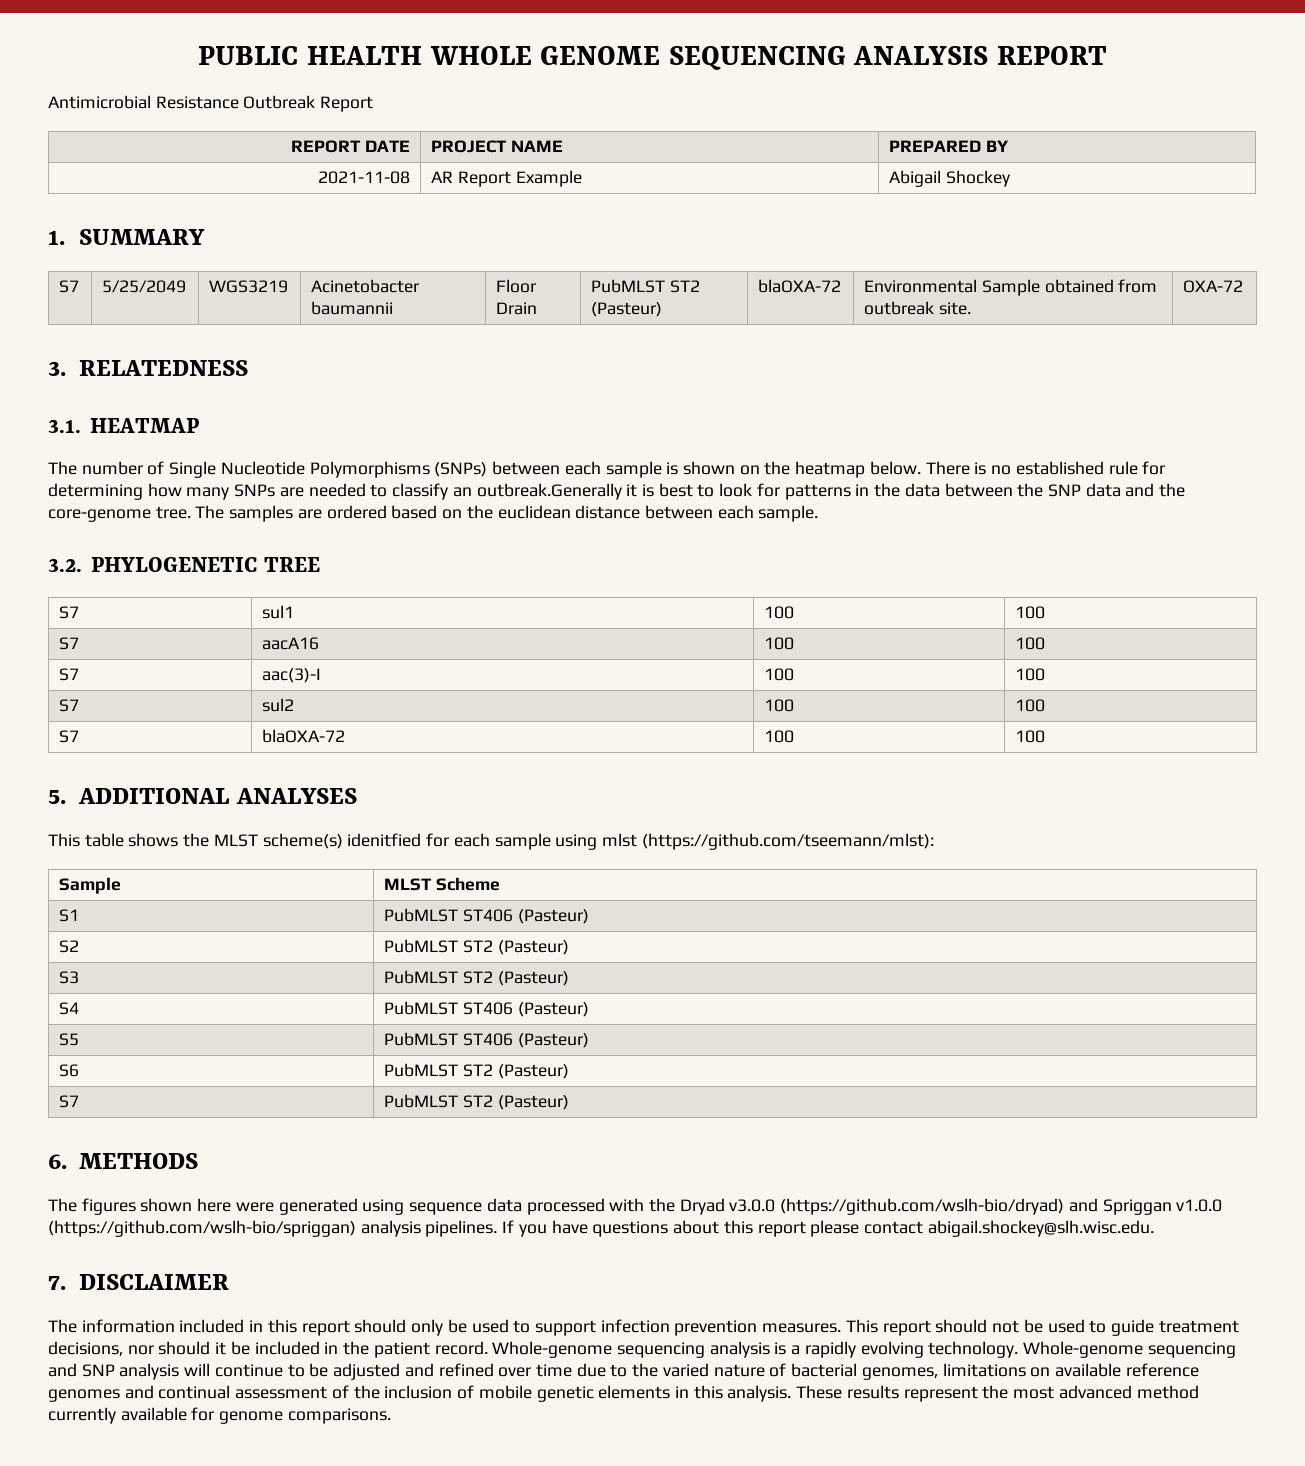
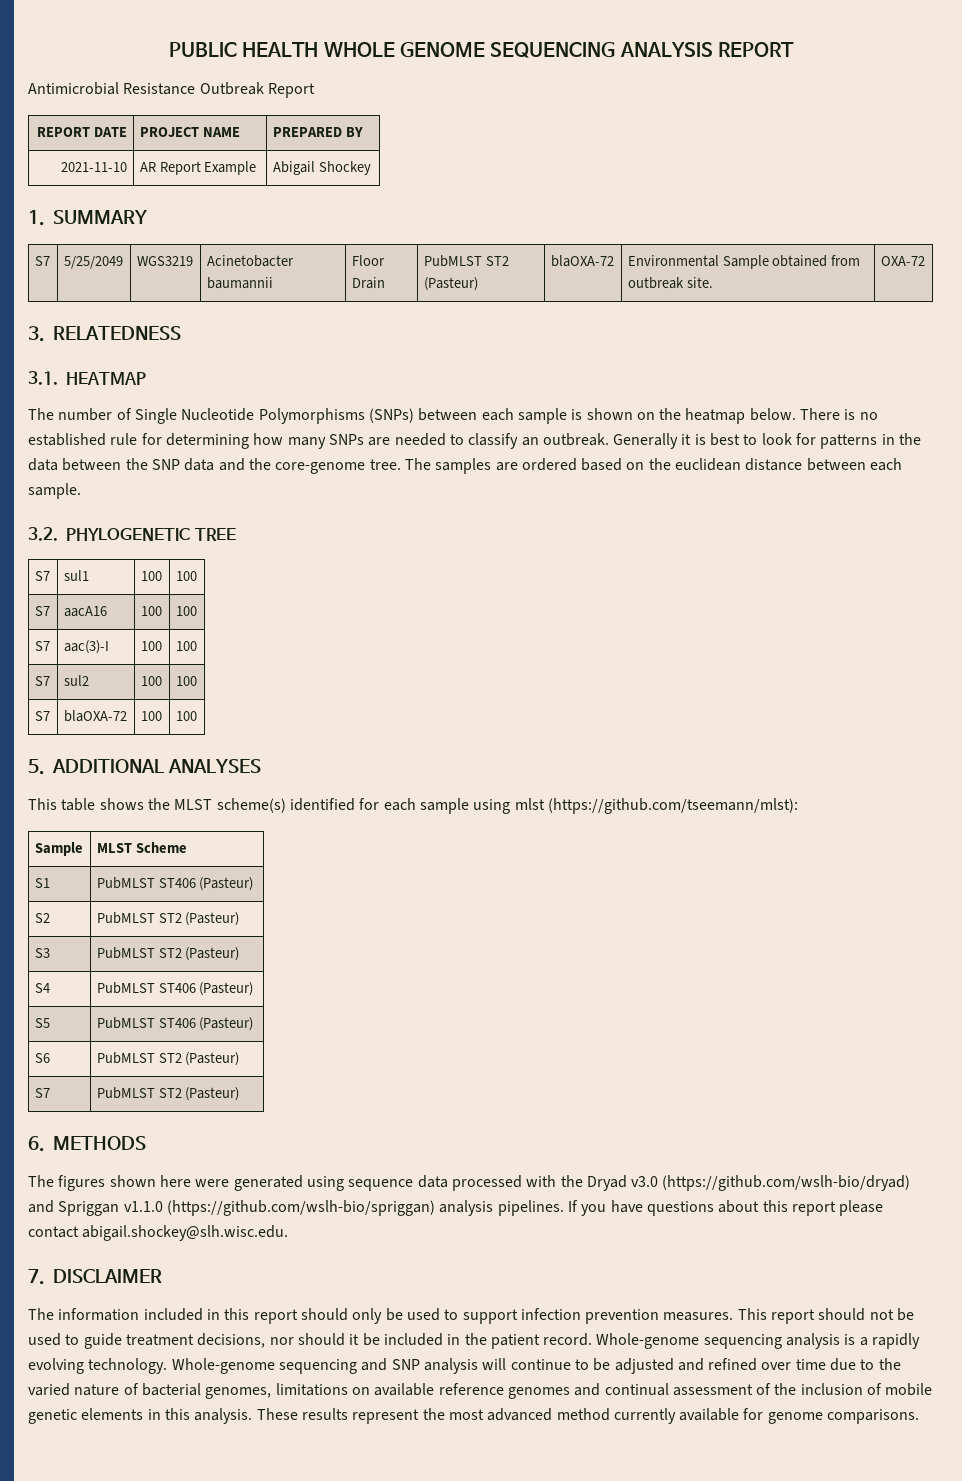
- 2021-11-08 | AR Report Example | Abigail Shockey
+ 2021-11-10 | AR Report Example | Abigail Shockey
- There is no established rule for determining how many SNPs are needed to classify an outbreak.Generally it is best to look for patterns in the data between the SNP data and the core-genome tree.
+ There is no established rule for determining how many SNPs are needed to classify an outbreak. Generally it is best to look for patterns in the data between the SNP data and the core-genome tree.
- This table shows the MLST scheme(s) idenitfied for each sample using mlst (https://github.com/tseemann/mlst):
+ This table shows the MLST scheme(s) identified for each sample using mlst (https://github.com/tseemann/mlst):
- The figures shown here were generated using sequence data processed with the Dryad v3.0.0 (https://github.com/wslh-bio/dryad) and Spriggan v1.0.0 (https://github.com/wslh-bio/spriggan) analysis pipelines.
+ The figures shown here were generated using sequence data processed with the Dryad v3.0 (https://github.com/wslh-bio/dryad) and Spriggan v1.1.0 (https://github.com/wslh-bio/spriggan) analysis pipelines.

